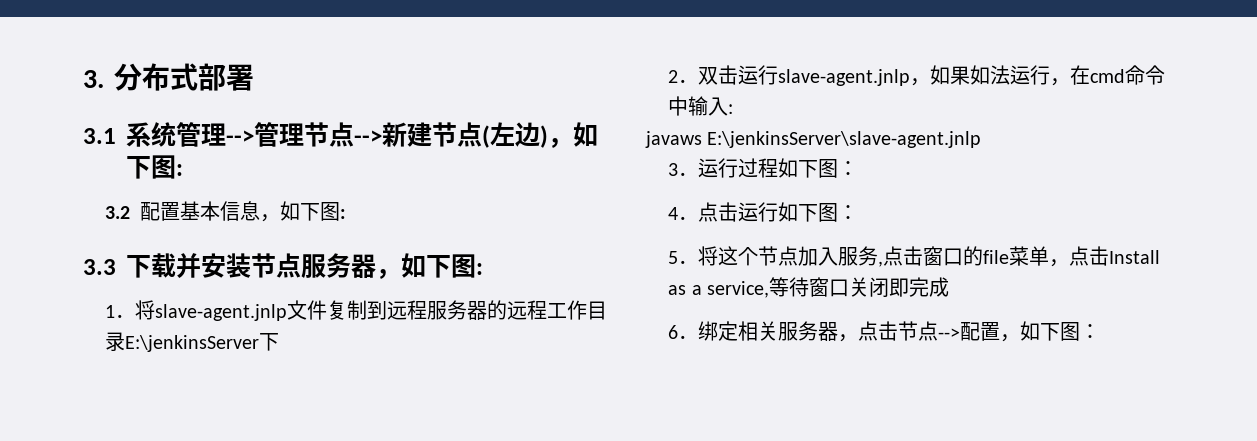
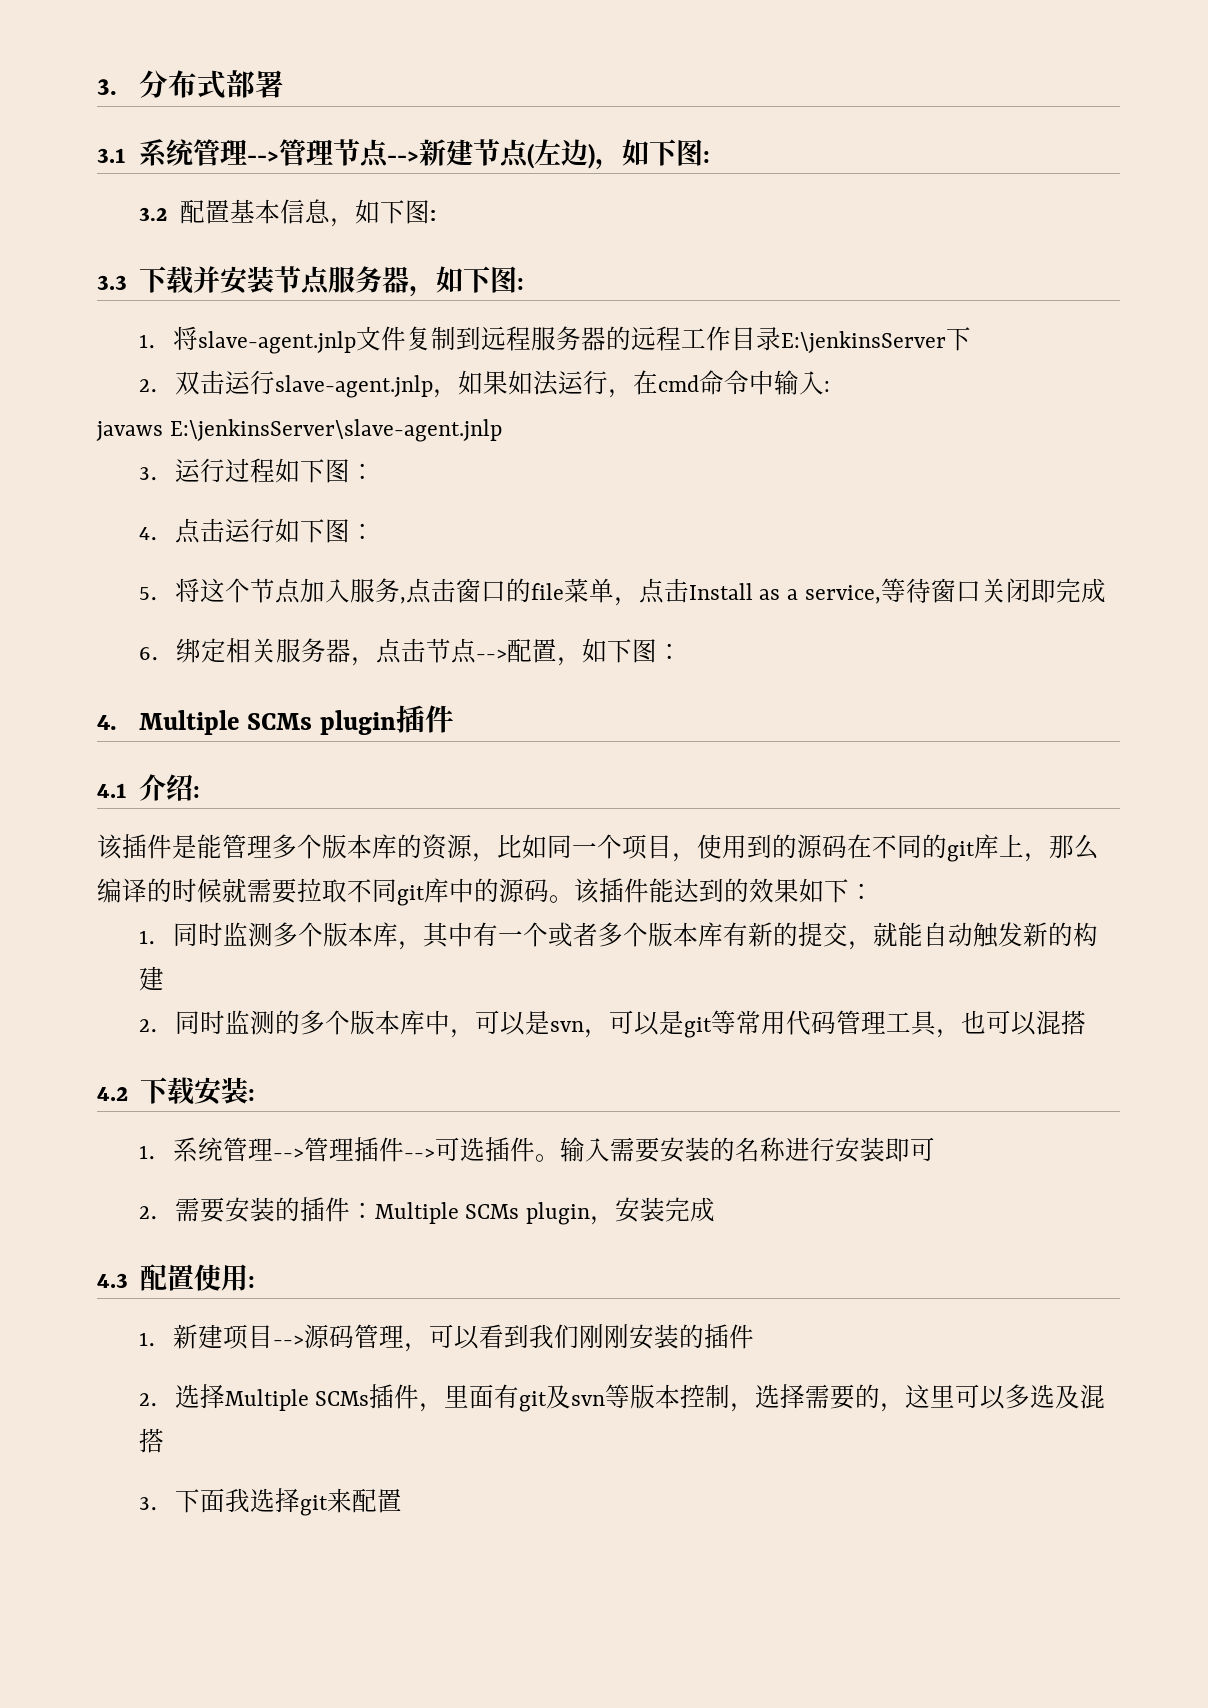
+ 4. Multiple SCMs plugin插件
+ 4.1介绍:
+ 该插件是能管理多个版本库的资源，比如同一个项目，使用到的源码在不同的git库上，那么编译的时候就需要拉取不同git库中的源码。该插件能达到的效果如下：
+ 1．同时监测多个版本库，其中有一个或者多个版本库有新的提交，就能自动触发新的构建
+ 2．同时监测的多个版本库中，可以是svn，可以是git等常用代码管理工具，也可以混搭
+ 4.2下载安装:
+ 1．系统管理-->管理插件-->可选插件。输入需要安装的名称进行安装即可
+ 2．需要安装的插件：Multiple SCMs plugin，安装完成
+ 4.3配置使用:
+ 1．新建项目-->源码管理，可以看到我们刚刚安装的插件
+ 2．选择Multiple SCMs插件，里面有git及svn等版本控制，选择需要的，这里可以多选及混搭
+ 3．下面我选择git来配置

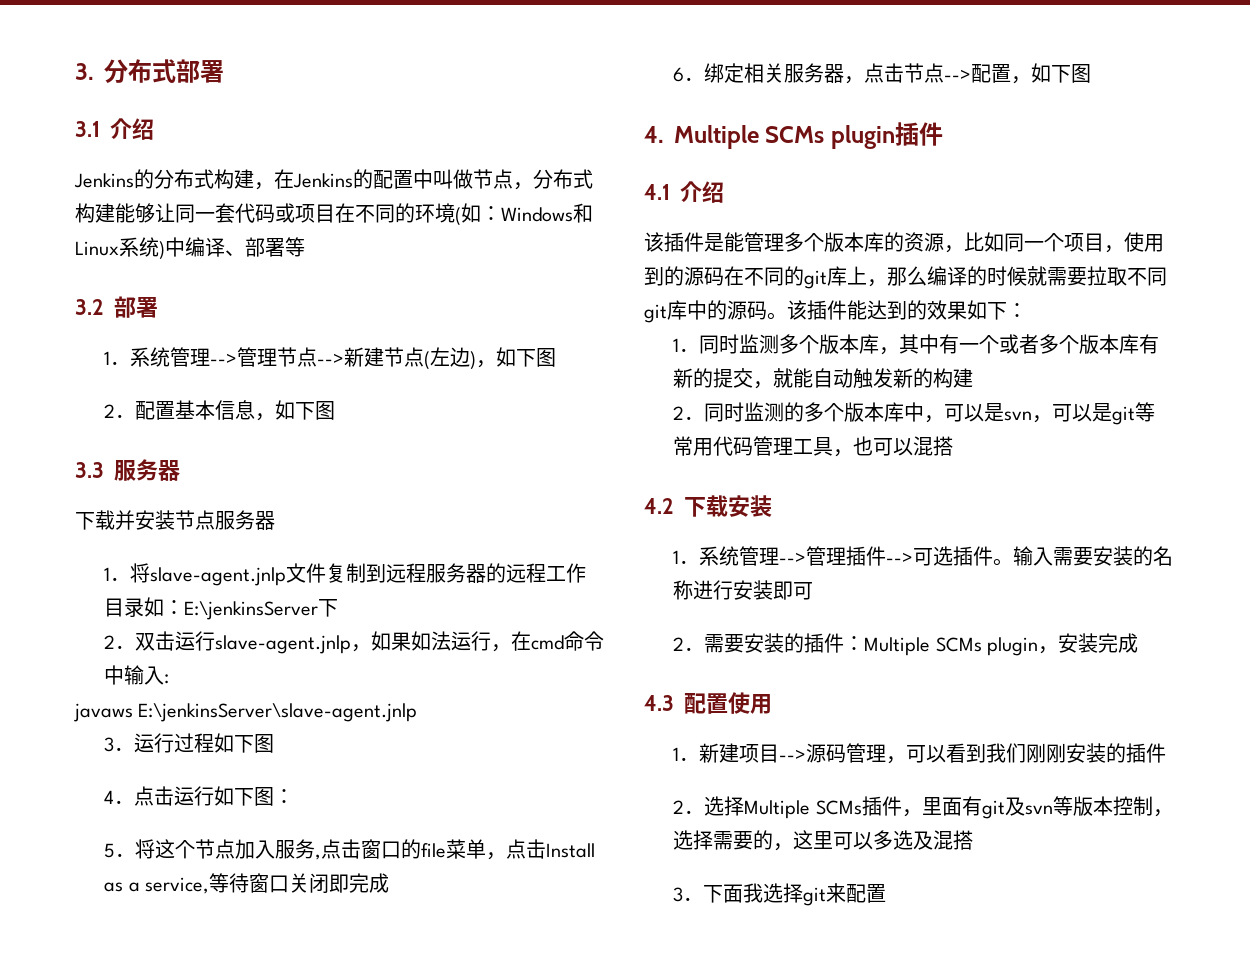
- 3.1系统管理-->管理节点-->新建节点(左边)，如下图:
- 3.2配置基本信息，如下图:
+ 3.1介绍
+ Jenkins的分布式构建，在Jenkins的配置中叫做节点，分布式构建能够让同一套代码或项目在不同的环境(如：Windows和Linux系统)中编译、部署等
+ 3.2部署
+ 1．系统管理-->管理节点-->新建节点(左边)，如下图
+ 2．配置基本信息，如下图
- 3.3下载并安装节点服务器，如下图:
+ 3.3服务器
+ 下载并安装节点服务器
- 1．将slave-agent.jnlp文件复制到远程服务器的远程工作目录E:\jenkinsServer下
+ 1．将slave-agent.jnlp文件复制到远程服务器的远程工作目录如：E:\jenkinsServer下
- 3．运行过程如下图：
+ 3．运行过程如下图
- 6．绑定相关服务器，点击节点-->配置，如下图：
+ 6．绑定相关服务器，点击节点-->配置，如下图
- 4.1介绍:
+ 4.1介绍
- 4.2下载安装:
+ 4.2下载安装
- 4.3配置使用:
+ 4.3配置使用

